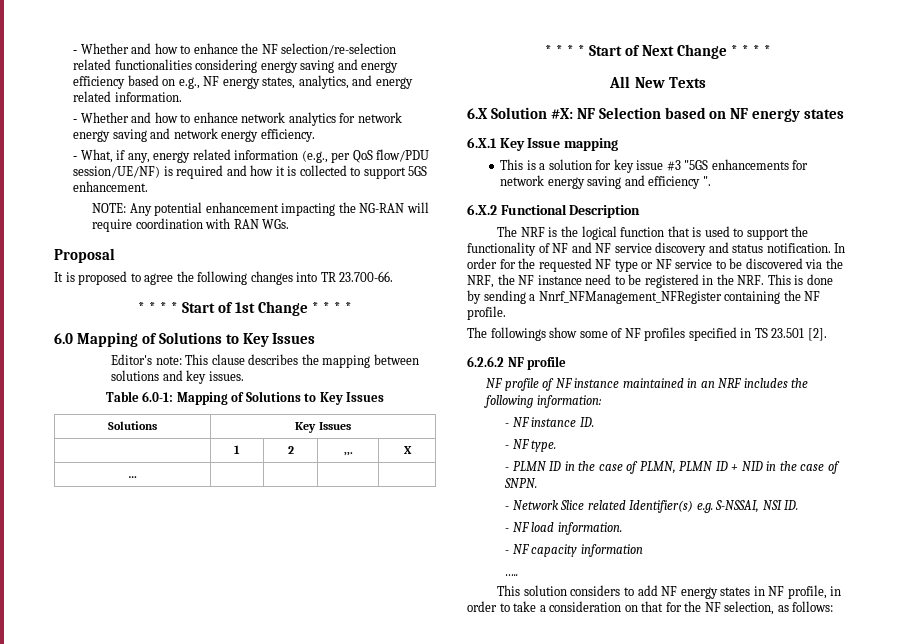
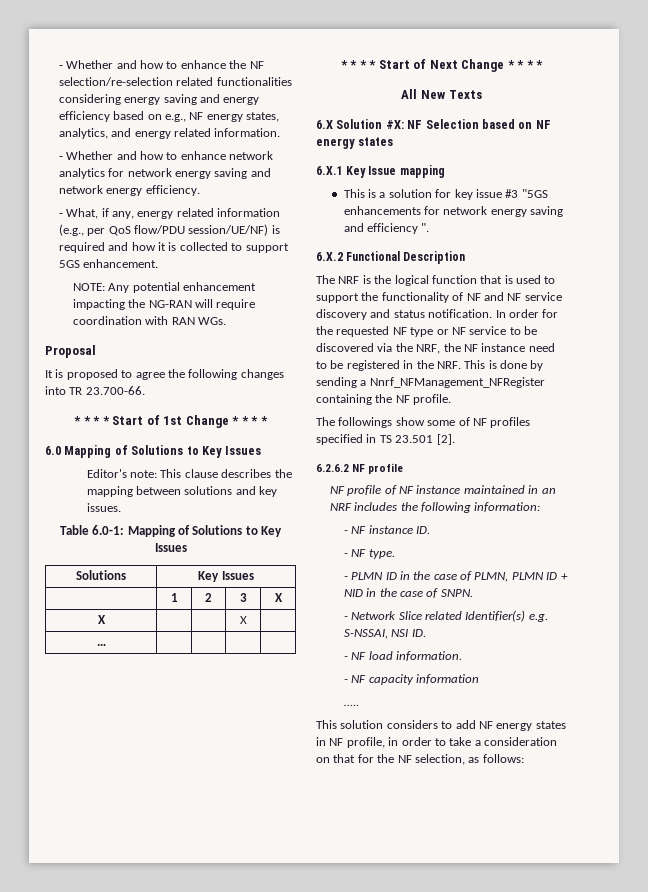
- | 1 | 2 | ,,. | X
+ | 1 | 2 | 3 | X
+ X | | | X |

